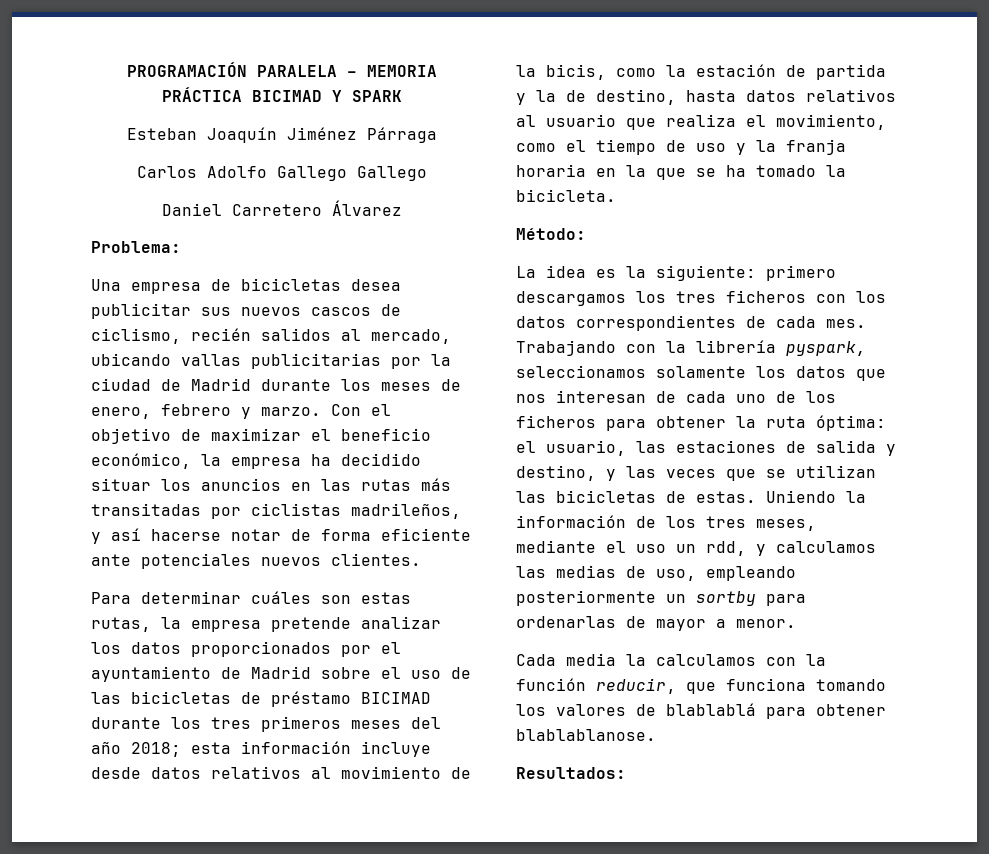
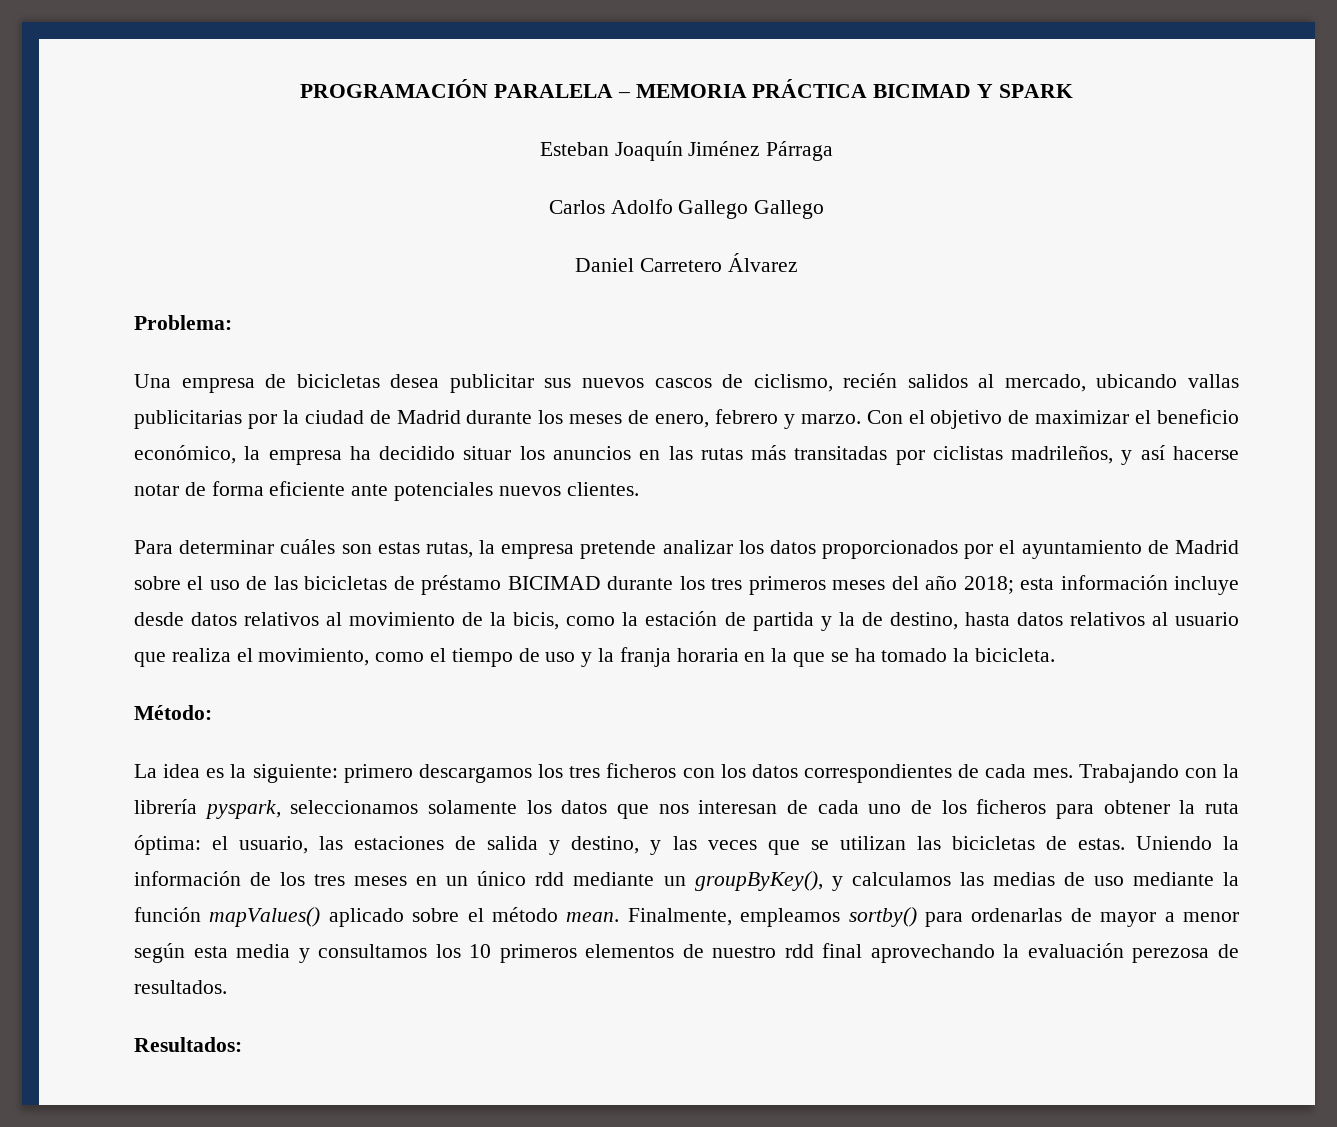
- Uniendo la información de los tres meses, mediante el uso un rdd, y calculamos las medias de uso, empleando posteriormente un sortby para ordenarlas de mayor a menor.
- Cada media la calculamos con la función reducir, que funciona tomando los valores de blablablá para obtener blablablanose.
+ Uniendo la información de los tres meses en un único rdd mediante un groupByKey(), y calculamos las medias de uso mediante la función mapValues() aplicado sobre el método mean. Finalmente, empleamos sortby() para ordenarlas de mayor a menor según esta media y consultamos los 10 primeros elementos de nuestro rdd final aprovechando la evaluación perezosa de resultados.

